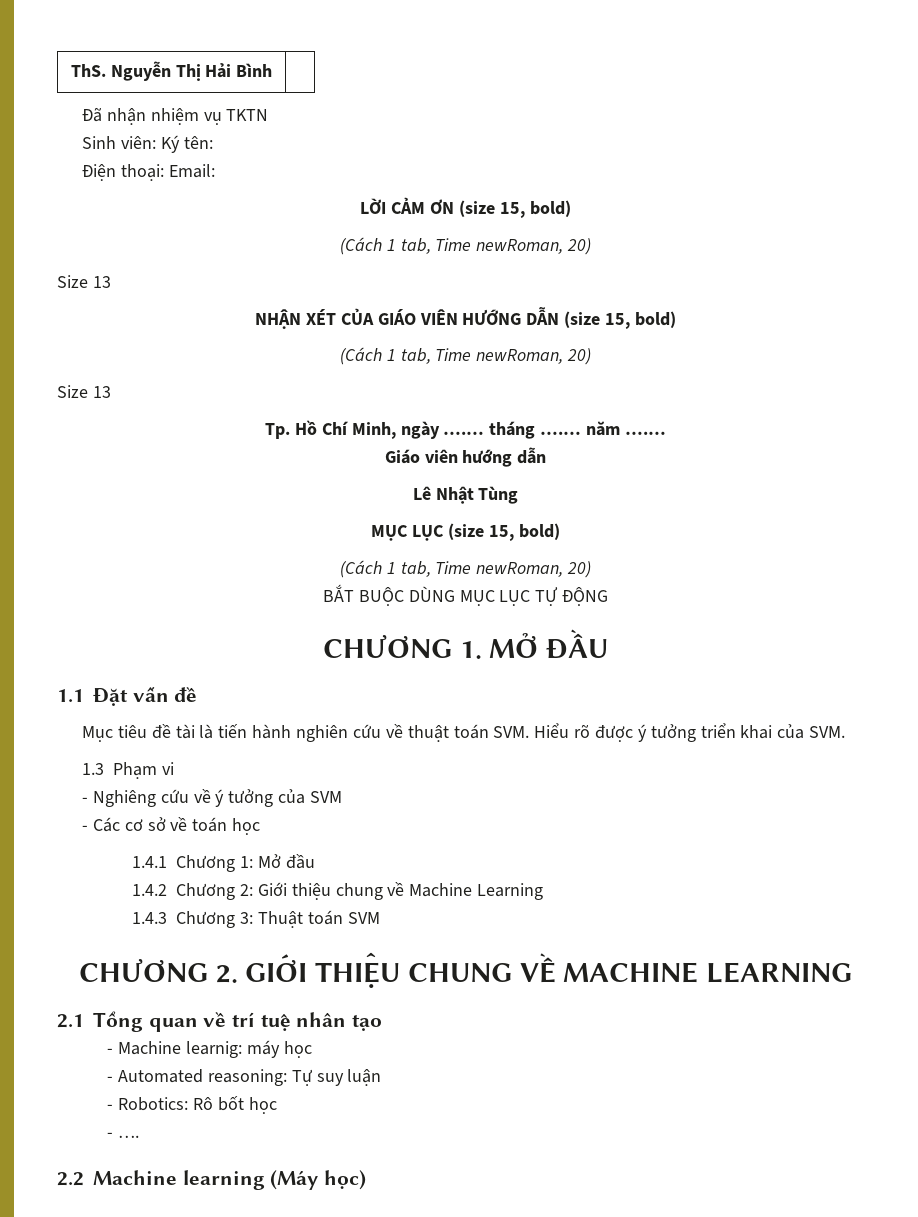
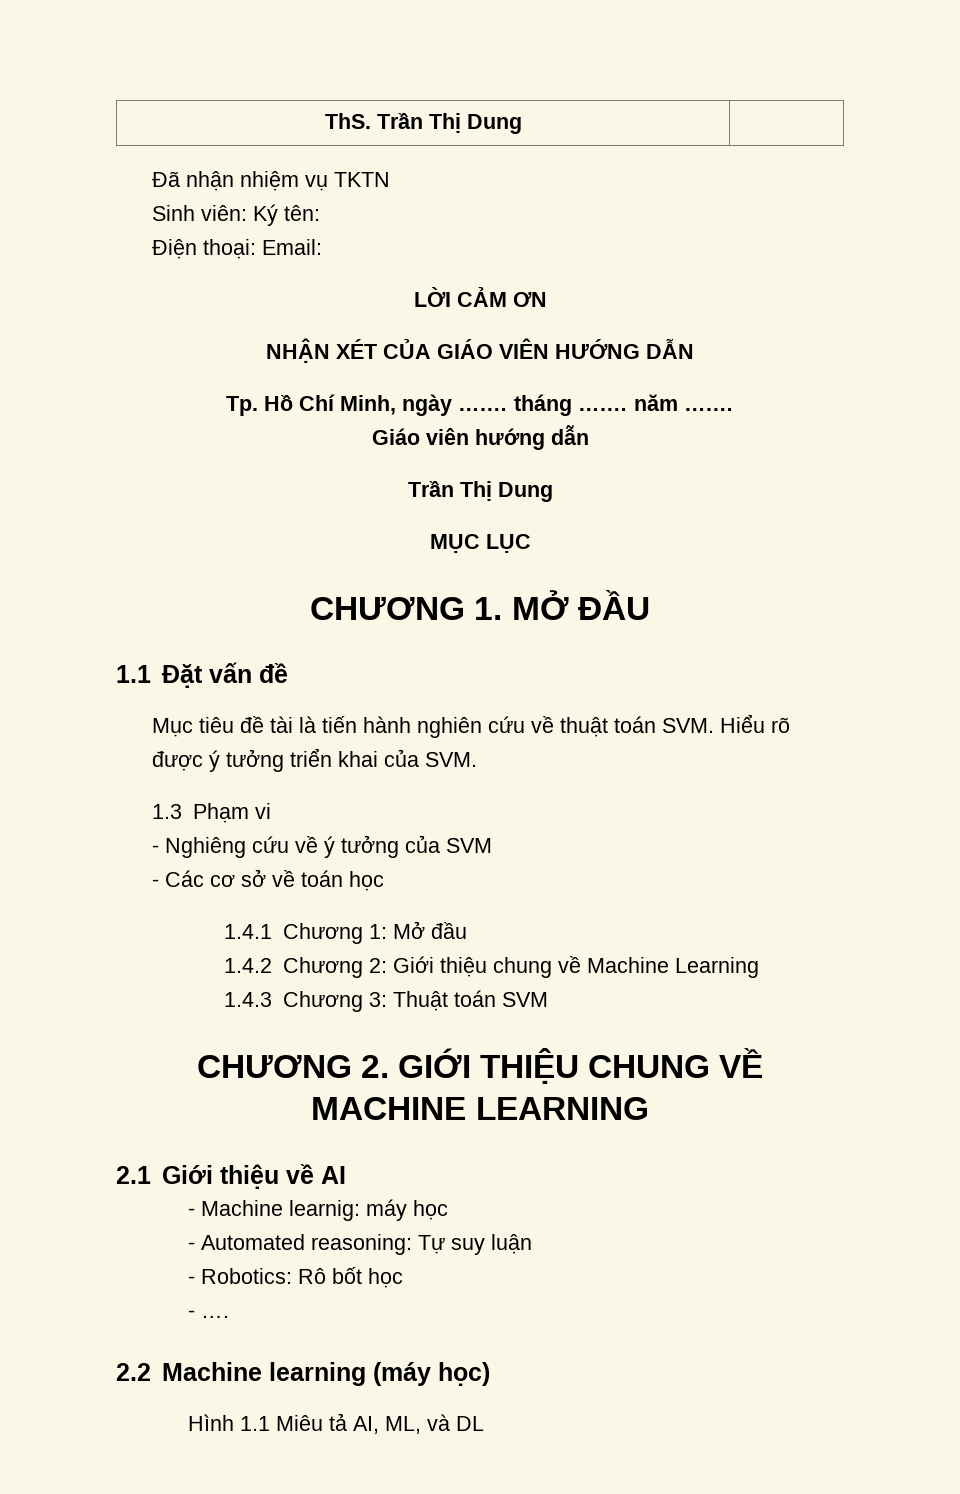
- ThS. Nguyễn Thị Hải Bình |
+ ThS. Trần Thị Dung |
- LỜI CẢM ƠN (size 15, bold)
- (Cách 1 tab, Time newRoman, 20)
- Size 13
+ LỜI CẢM ƠN
- NHẬN XÉT CỦA GIÁO VIÊN HƯỚNG DẪN (size 15, bold)
- (Cách 1 tab, Time newRoman, 20)
- Size 13
+ NHẬN XÉT CỦA GIÁO VIÊN HƯỚNG DẪN
  Giáo viên hướng dẫn
- Lê Nhật Tùng
- MỤC LỤC (size 15, bold)
- (Cách 1 tab, Time newRoman, 20)
- BẮT BUỘC DÙNG MỤC LỤC TỰ ĐỘNG
+ Trần Thị Dung
+ MỤC LỤC
- 2.1 Tổng quan về trí tuệ nhân tạo
+ 2.1 Giới thiệu về AI
- 2.2 Machine learning (Máy học)
+ 2.2 Machine learning (máy học)
+ Hình 1.1 Miêu tả AI, ML, và DL

